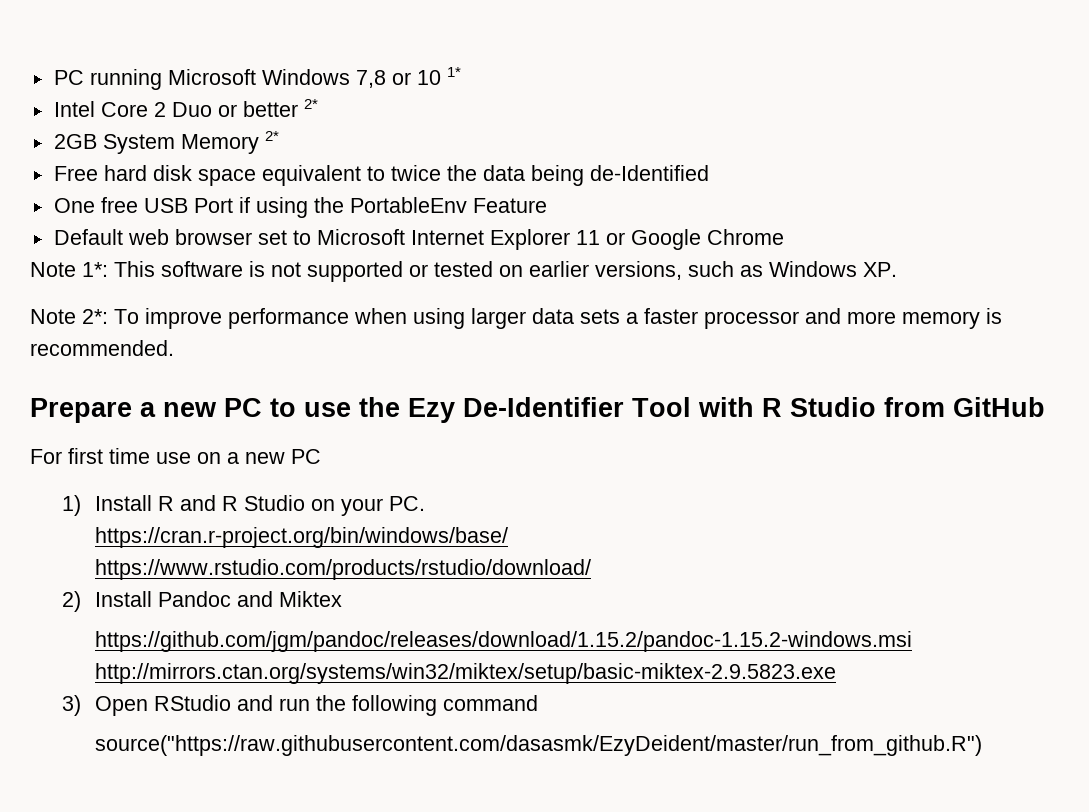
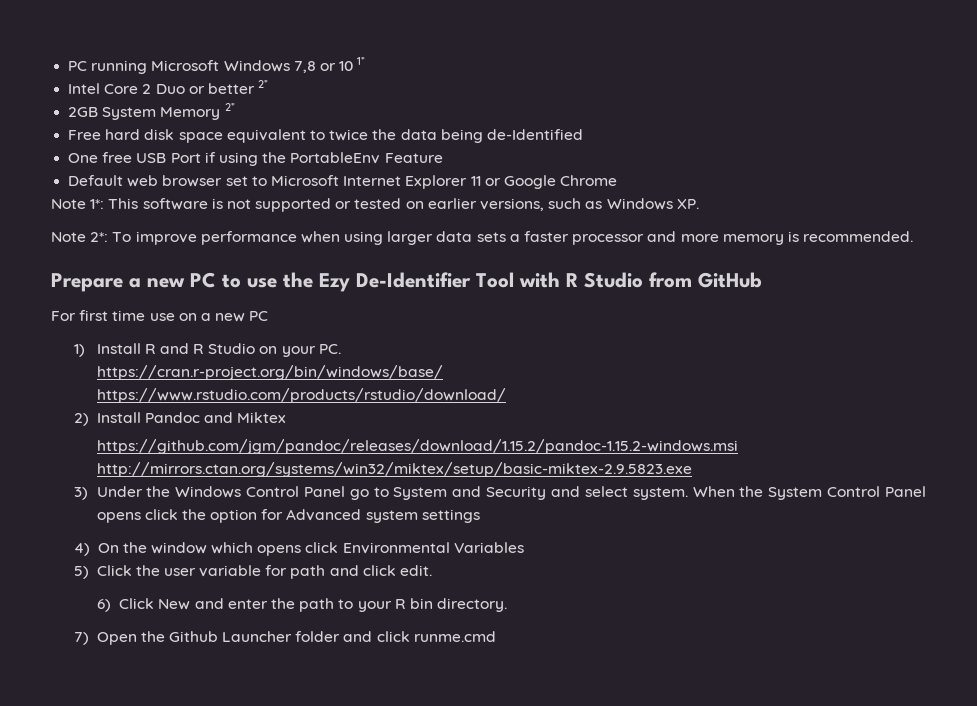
- 3) Open RStudio and run the following command
- source("https://raw.githubusercontent.com/dasasmk/EzyDeident/master/run_from_github.R")
+ 3) Under the Windows Control Panel go to System and Security and select system. When the System Control Panel opens click the option for Advanced system settings
+ 4) On the window which opens click Environmental Variables
+ 5) Click the user variable for path and click edit.
+ 6) Click New and enter the path to your R bin directory.
+ 7) Open the Github Launcher folder and click runme.cmd

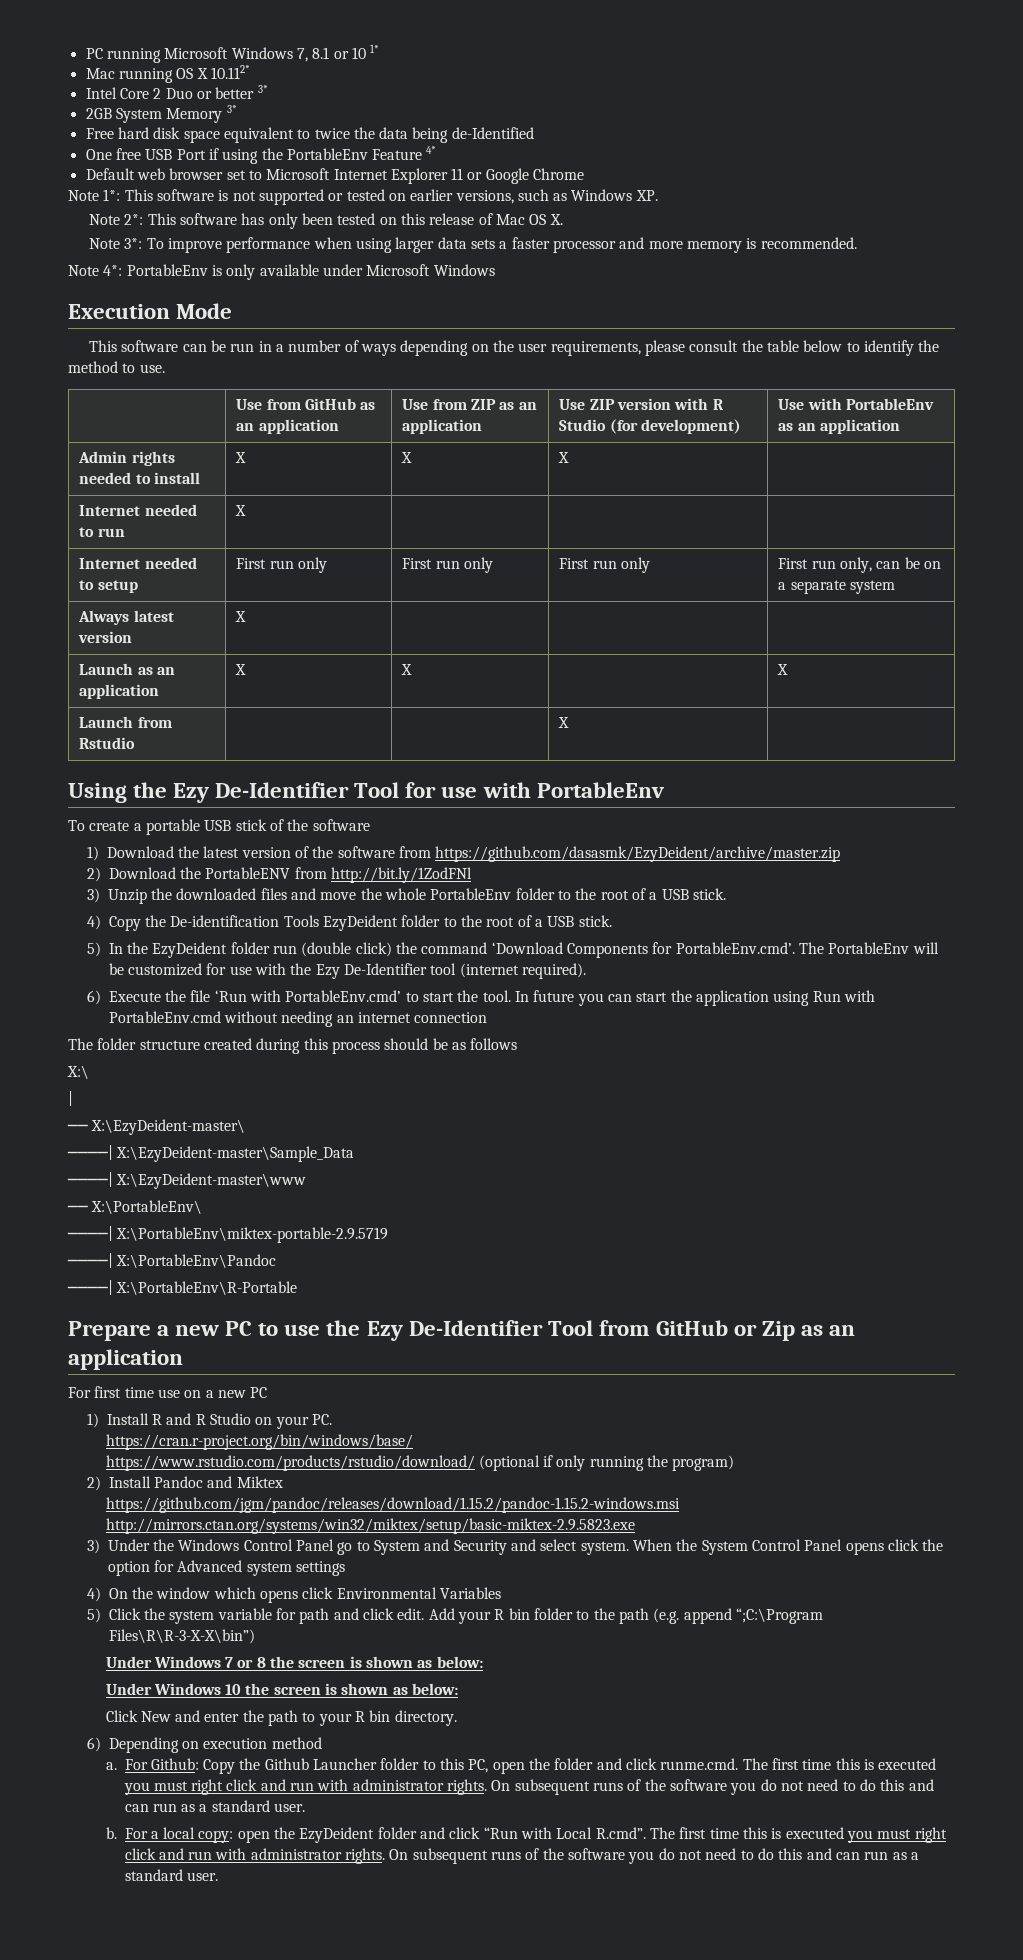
- PC running Microsoft Windows 7,8 or 10 1*
+ PC running Microsoft Windows 7, 8.1 or 10 1*
+ Mac running OS X 10.112*
- Intel Core 2 Duo or better 2*
+ Intel Core 2 Duo or better 3*
- 2GB System Memory 2*
+ 2GB System Memory 3*
- One free USB Port if using the PortableEnv Feature
+ One free USB Port if using the PortableEnv Feature 4*
- Note 2*: To improve performance when using larger data sets a faster processor and more memory is recommended.
+ Note 2*: This software has only been tested on this release of Mac OS X.
+ Note 3*: To improve performance when using larger data sets a faster processor and more memory is recommended.
+ Note 4*: PortableEnv is only available under Microsoft Windows
+ Execution Mode
+ This software can be run in a number of ways depending on the user requirements, please consult the table below to identify the method to use.
+ | Use from GitHub as an application | Use from ZIP as an application | Use ZIP version with R Studio (for development) | Use with PortableEnv as an application
+ Admin rights needed to install | X | X | X |
+ Internet needed to run | X | | |
+ Internet needed to setup | First run only | First run only | First run only | First run only, can be on a separate system
+ Always latest version | X | | |
+ Launch as an application | X | X | | X
+ Launch from Rstudio | | | X |
+ Using the Ezy De-Identifier Tool for use with PortableEnv
+ To create a portable USB stick of the software
+ 1) Download the latest version of the software from https://github.com/dasasmk/EzyDeident/archive/master.zip
+ 2) Download the PortableENV from http://bit.ly/1ZodFNl
+ 3) Unzip the downloaded files and move the whole PortableEnv folder to the root of a USB stick.
+ 4) Copy the De-identification Tools EzyDeident folder to the root of a USB stick.
+ 5) In the EzyDeident folder run (double click) the command ‘Download Components for PortableEnv.cmd’. The PortableEnv will be customized for use with the Ezy De-Identifier tool (internet required).
+ 6) Execute the file ‘Run with PortableEnv.cmd’ to start the tool. In future you can start the application using Run with PortableEnv.cmd without needing an internet connection
+ The folder structure created during this process should be as follows
+ X:\
+ |
+ ── X:\EzyDeident-master\
+ ────| X:\EzyDeident-master\Sample_Data
+ ────| X:\EzyDeident-master\www
+ ── X:\PortableEnv\
+ ────| X:\PortableEnv\miktex-portable-2.9.5719
+ ────| X:\PortableEnv\Pandoc
+ ────| X:\PortableEnv\R-Portable
- Prepare a new PC to use the Ezy De-Identifier Tool with R Studio from GitHub
+ Prepare a new PC to use the Ezy De-Identifier Tool from GitHub or Zip as an application
- https://www.rstudio.com/products/rstudio/download/
+ https://www.rstudio.com/products/rstudio/download/ (optional if only running the program)
- 5) Click the user variable for path and click edit.
- 6) Click New and enter the path to your R bin directory.
+ 5) Click the system variable for path and click edit. Add your R bin folder to the path (e.g. append “;C:\Program Files\R\R-3-X-X\bin”)
+ Under Windows 7 or 8 the screen is shown as below:
+ Under Windows 10 the screen is shown as below:
+ Click New and enter the path to your R bin directory.
- 7) Open the Github Launcher folder and click runme.cmd
+ 6) Depending on execution method
+ a. For Github: Copy the Github Launcher folder to this PC, open the folder and click runme.cmd. The first time this is executed you must right click and run with administrator rights. On subsequent runs of the software you do not need to do this and can run as a standard user.
+ b. For a local copy: open the EzyDeident folder and click “Run with Local R.cmd”. The first time this is executed you must right click and run with administrator rights. On subsequent runs of the software you do not need to do this and can run as a standard user.

